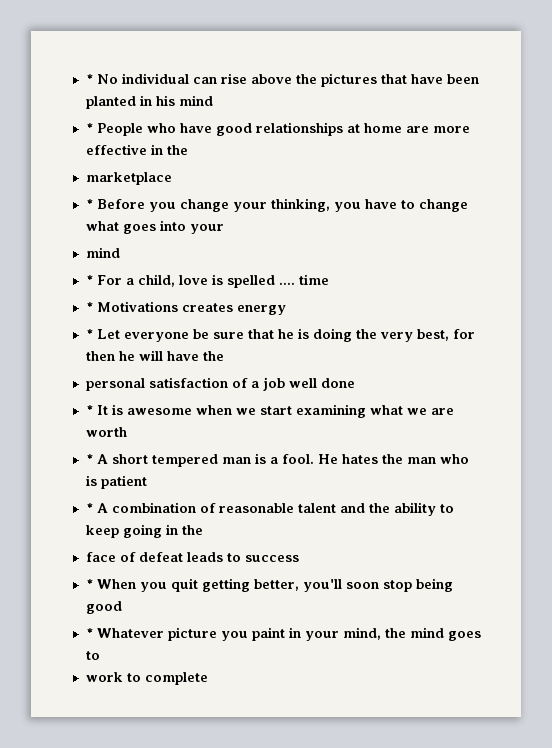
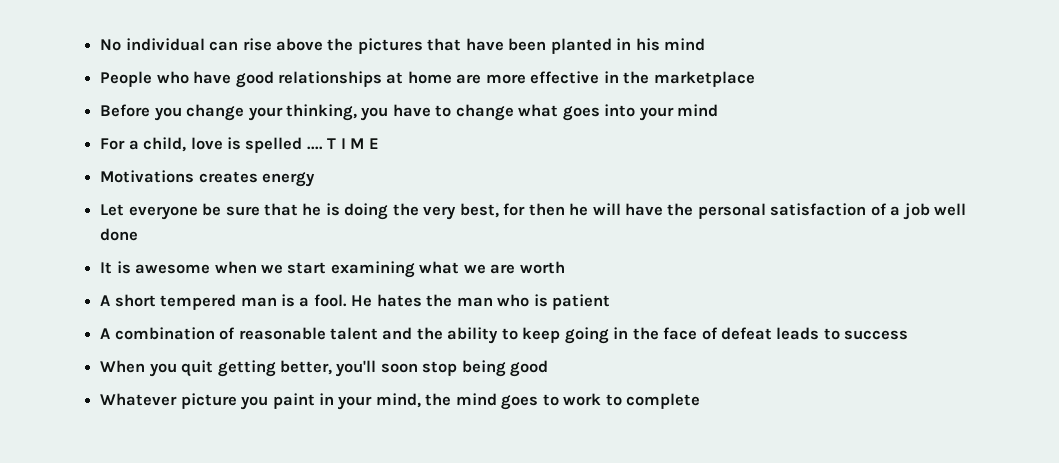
- * No individual can rise above the pictures that have been planted in his mind
+ No individual can rise above the pictures that have been planted in his mind
- * People who have good relationships at home are more effective in the
- marketplace
+ People who have good relationships at home are more effective in the marketplace
- * Before you change your thinking, you have to change what goes into your
- mind
- * For a child, love is spelled .... time
- * Motivations creates energy
+ Before you change your thinking, you have to change what goes into your mind
+ For a child, love is spelled .... T I M E
+ Motivations creates energy
- * Let everyone be sure that he is doing the very best, for then he will have the
- personal satisfaction of a job well done
+ Let everyone be sure that he is doing the very best, for then he will have the personal satisfaction of a job well done
- * It is awesome when we start examining what we are worth
+ It is awesome when we start examining what we are worth
- * A short tempered man is a fool.
+ A short tempered man is a fool.
- * A combination of reasonable talent and the ability to keep going in the
- face of defeat leads to success
+ A combination of reasonable talent and the ability to keep going in the face of defeat leads to success
- * When you quit getting better, you'll soon stop being good
+ When you quit getting better, you'll soon stop being good
- * Whatever picture you paint in your mind, the mind goes to
- work to complete
+ Whatever picture you paint in your mind, the mind goes to work to complete

